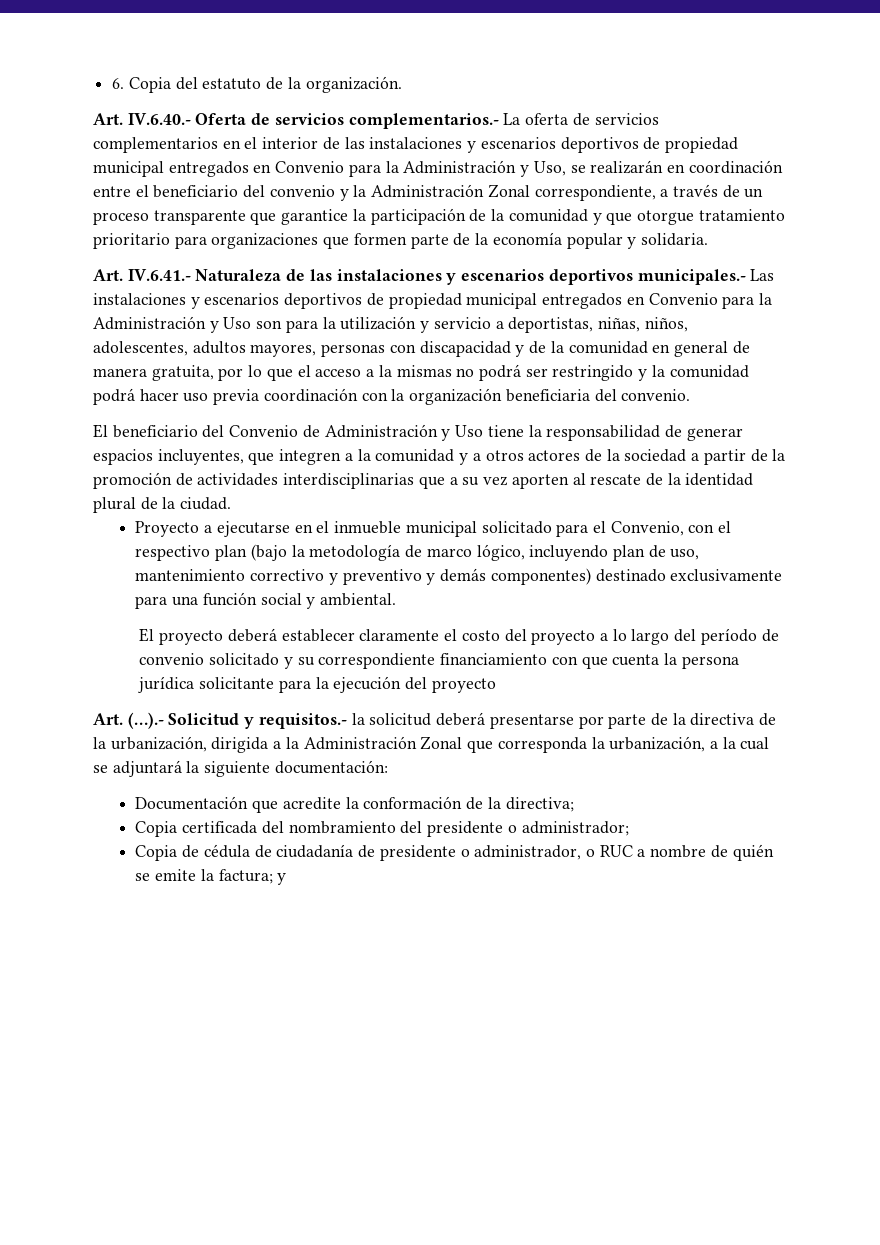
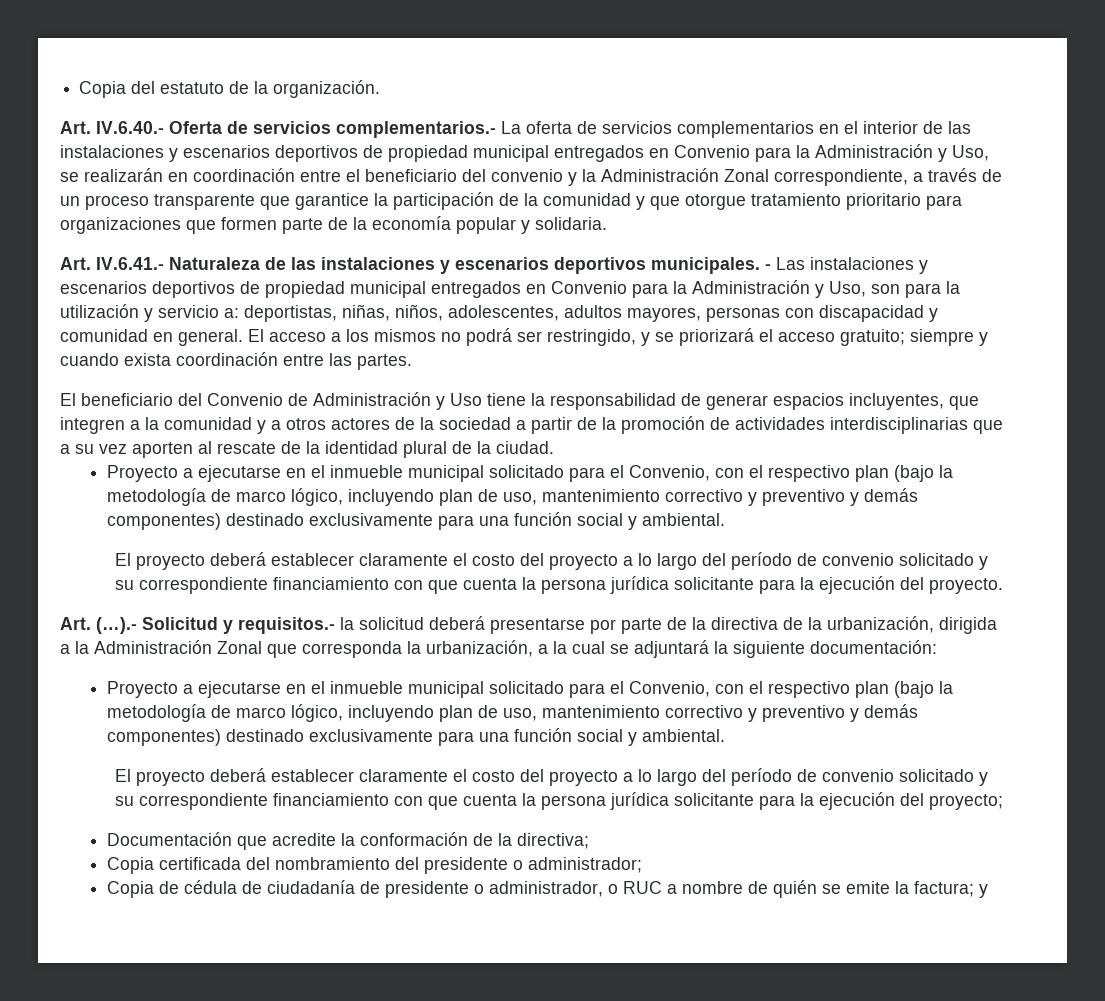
- 6. Copia del estatuto de la organización.
+ Copia del estatuto de la organización.
- Art. IV.6.41.- Naturaleza de las instalaciones y escenarios deportivos municipales.- Las instalaciones y escenarios deportivos de propiedad municipal entregados en Convenio para la Administración y Uso son para la utilización y servicio a deportistas, niñas, niños, adolescentes, adultos mayores, personas con discapacidad y de la comunidad en general de manera gratuita, por lo que el acceso a la mismas no podrá ser restringido y la comunidad podrá hacer uso previa coordinación con la organización beneficiaria del convenio.
+ Art. IV.6.41.- Naturaleza de las instalaciones y escenarios deportivos municipales. - Las instalaciones y escenarios deportivos de propiedad municipal entregados en Convenio para la Administración y Uso, son para la utilización y servicio a: deportistas, niñas, niños, adolescentes, adultos mayores, personas con discapacidad y comunidad en general. El acceso a los mismos no podrá ser restringido, y se priorizará el acceso gratuito; siempre y cuando exista coordinación entre las partes.
- El proyecto deberá establecer claramente el costo del proyecto a lo largo del período de convenio solicitado y su correspondiente financiamiento con que cuenta la persona jurídica solicitante para la ejecución del proyecto
+ El proyecto deberá establecer claramente el costo del proyecto a lo largo del período de convenio solicitado y su correspondiente financiamiento con que cuenta la persona jurídica solicitante para la ejecución del proyecto.
  Art. (…).- Solicitud y requisitos.- la solicitud deberá presentarse por parte de la directiva de la urbanización, dirigida a la Administración Zonal que corresponda la urbanización, a la cual se adjuntará la siguiente documentación:
+ Proyecto a ejecutarse en el inmueble municipal solicitado para el Convenio, con el respectivo plan (bajo la metodología de marco lógico, incluyendo plan de uso, mantenimiento correctivo y preventivo y demás componentes) destinado exclusivamente para una función social y ambiental.
+ El proyecto deberá establecer claramente el costo del proyecto a lo largo del período de convenio solicitado y su correspondiente financiamiento con que cuenta la persona jurídica solicitante para la ejecución del proyecto;

